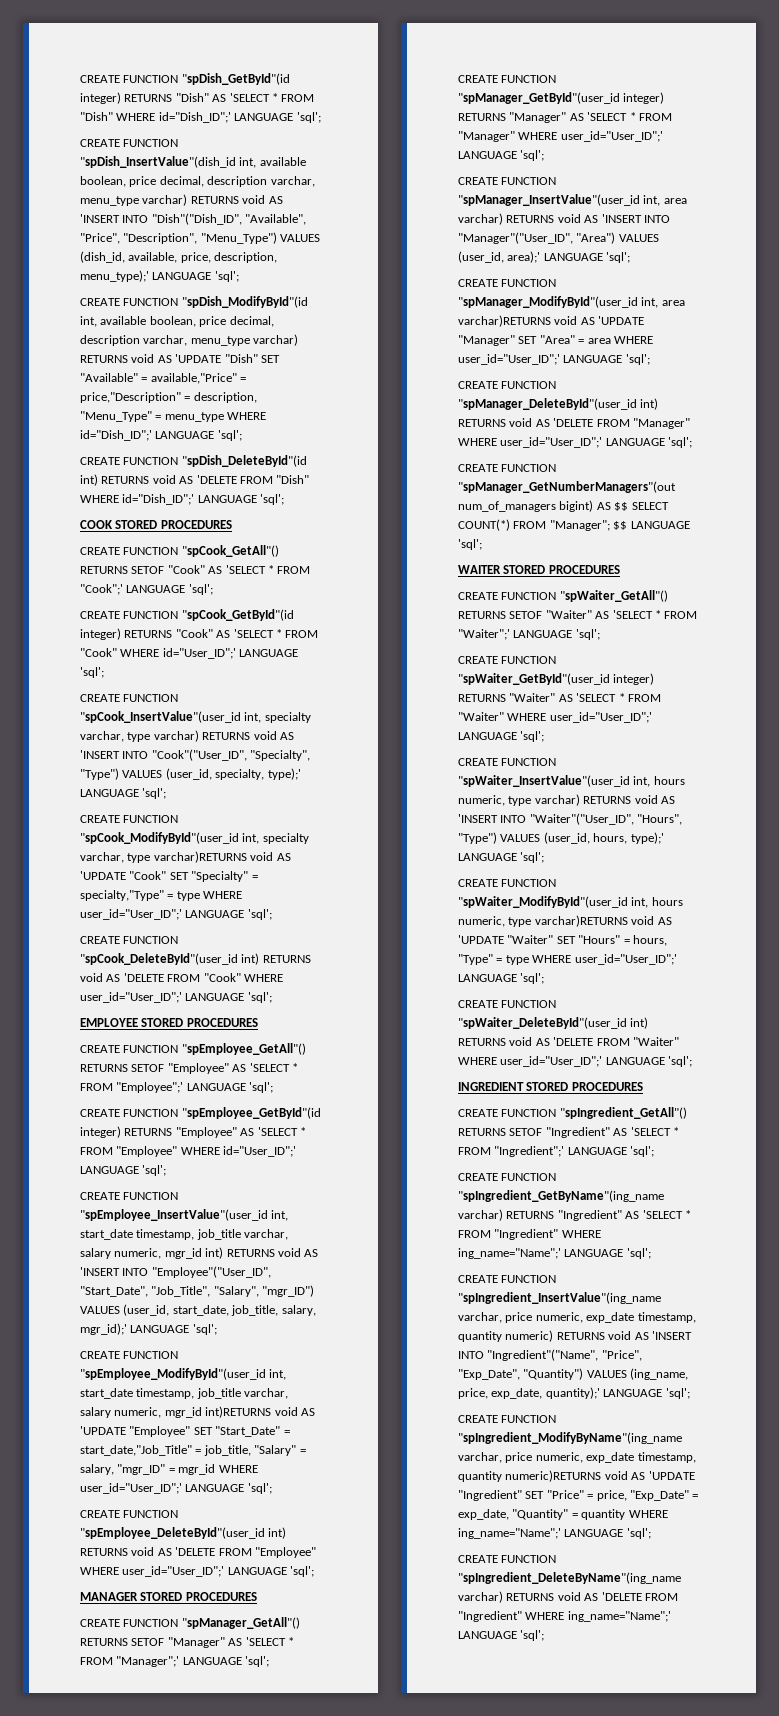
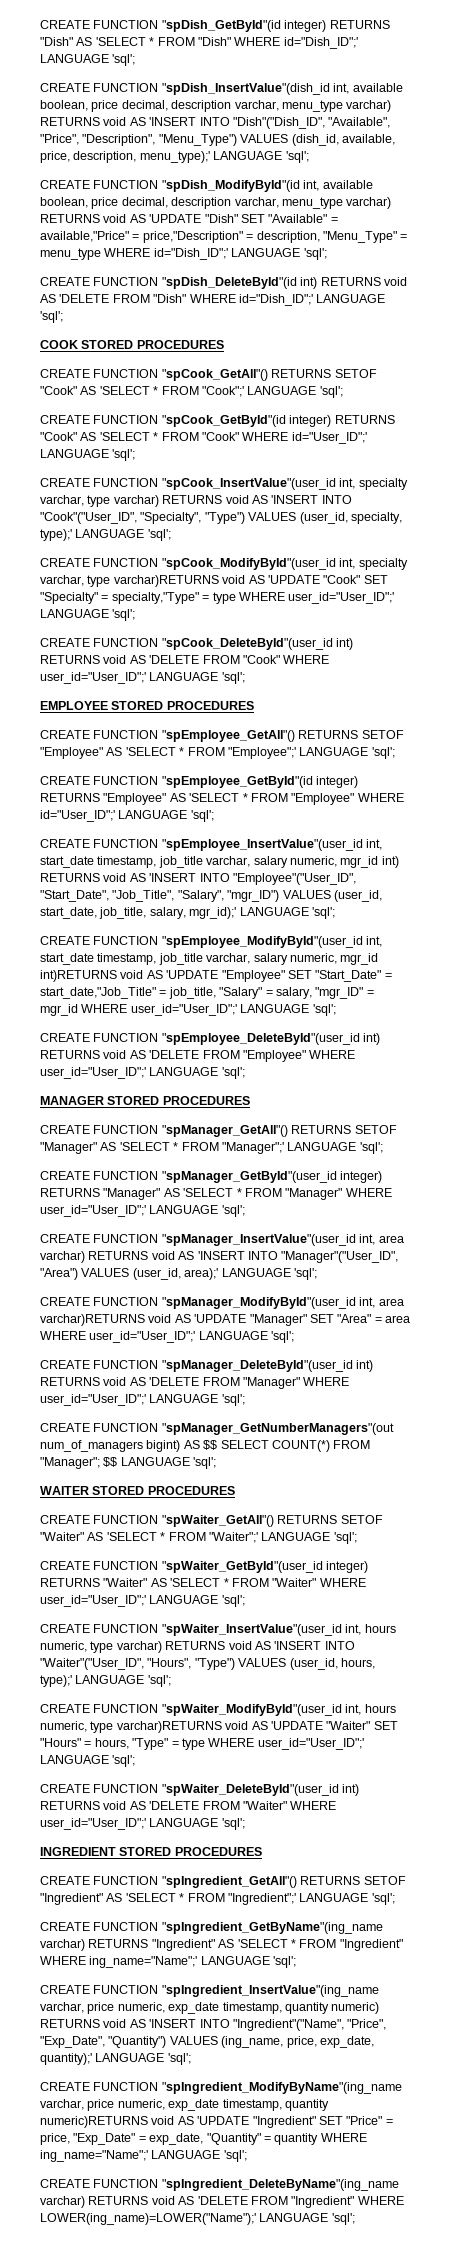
- CREATE FUNCTION "spIngredient_DeleteByName"(ing_name varchar) RETURNS void AS 'DELETE FROM "Ingredient" WHERE ing_name="Name";' LANGUAGE 'sql';
+ CREATE FUNCTION "spIngredient_DeleteByName"(ing_name varchar) RETURNS void AS 'DELETE FROM "Ingredient" WHERE LOWER(ing_name)=LOWER("Name");' LANGUAGE 'sql';

